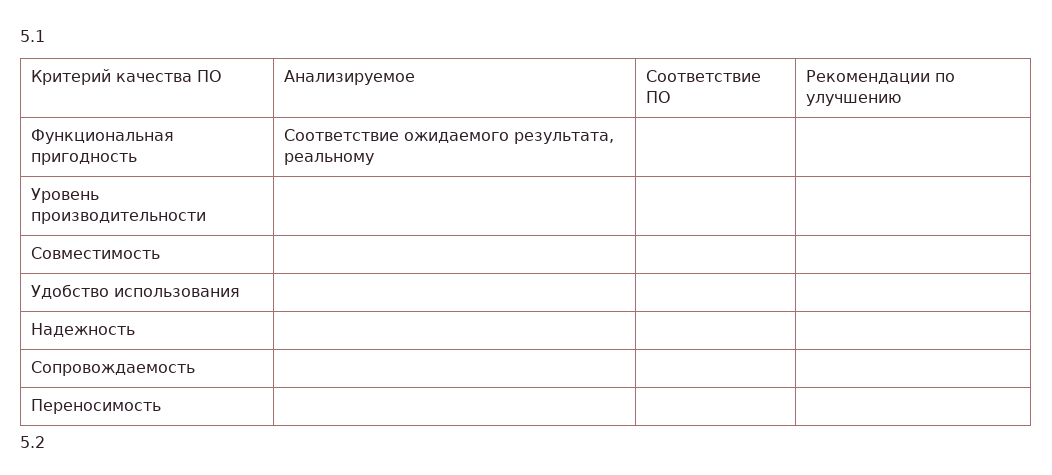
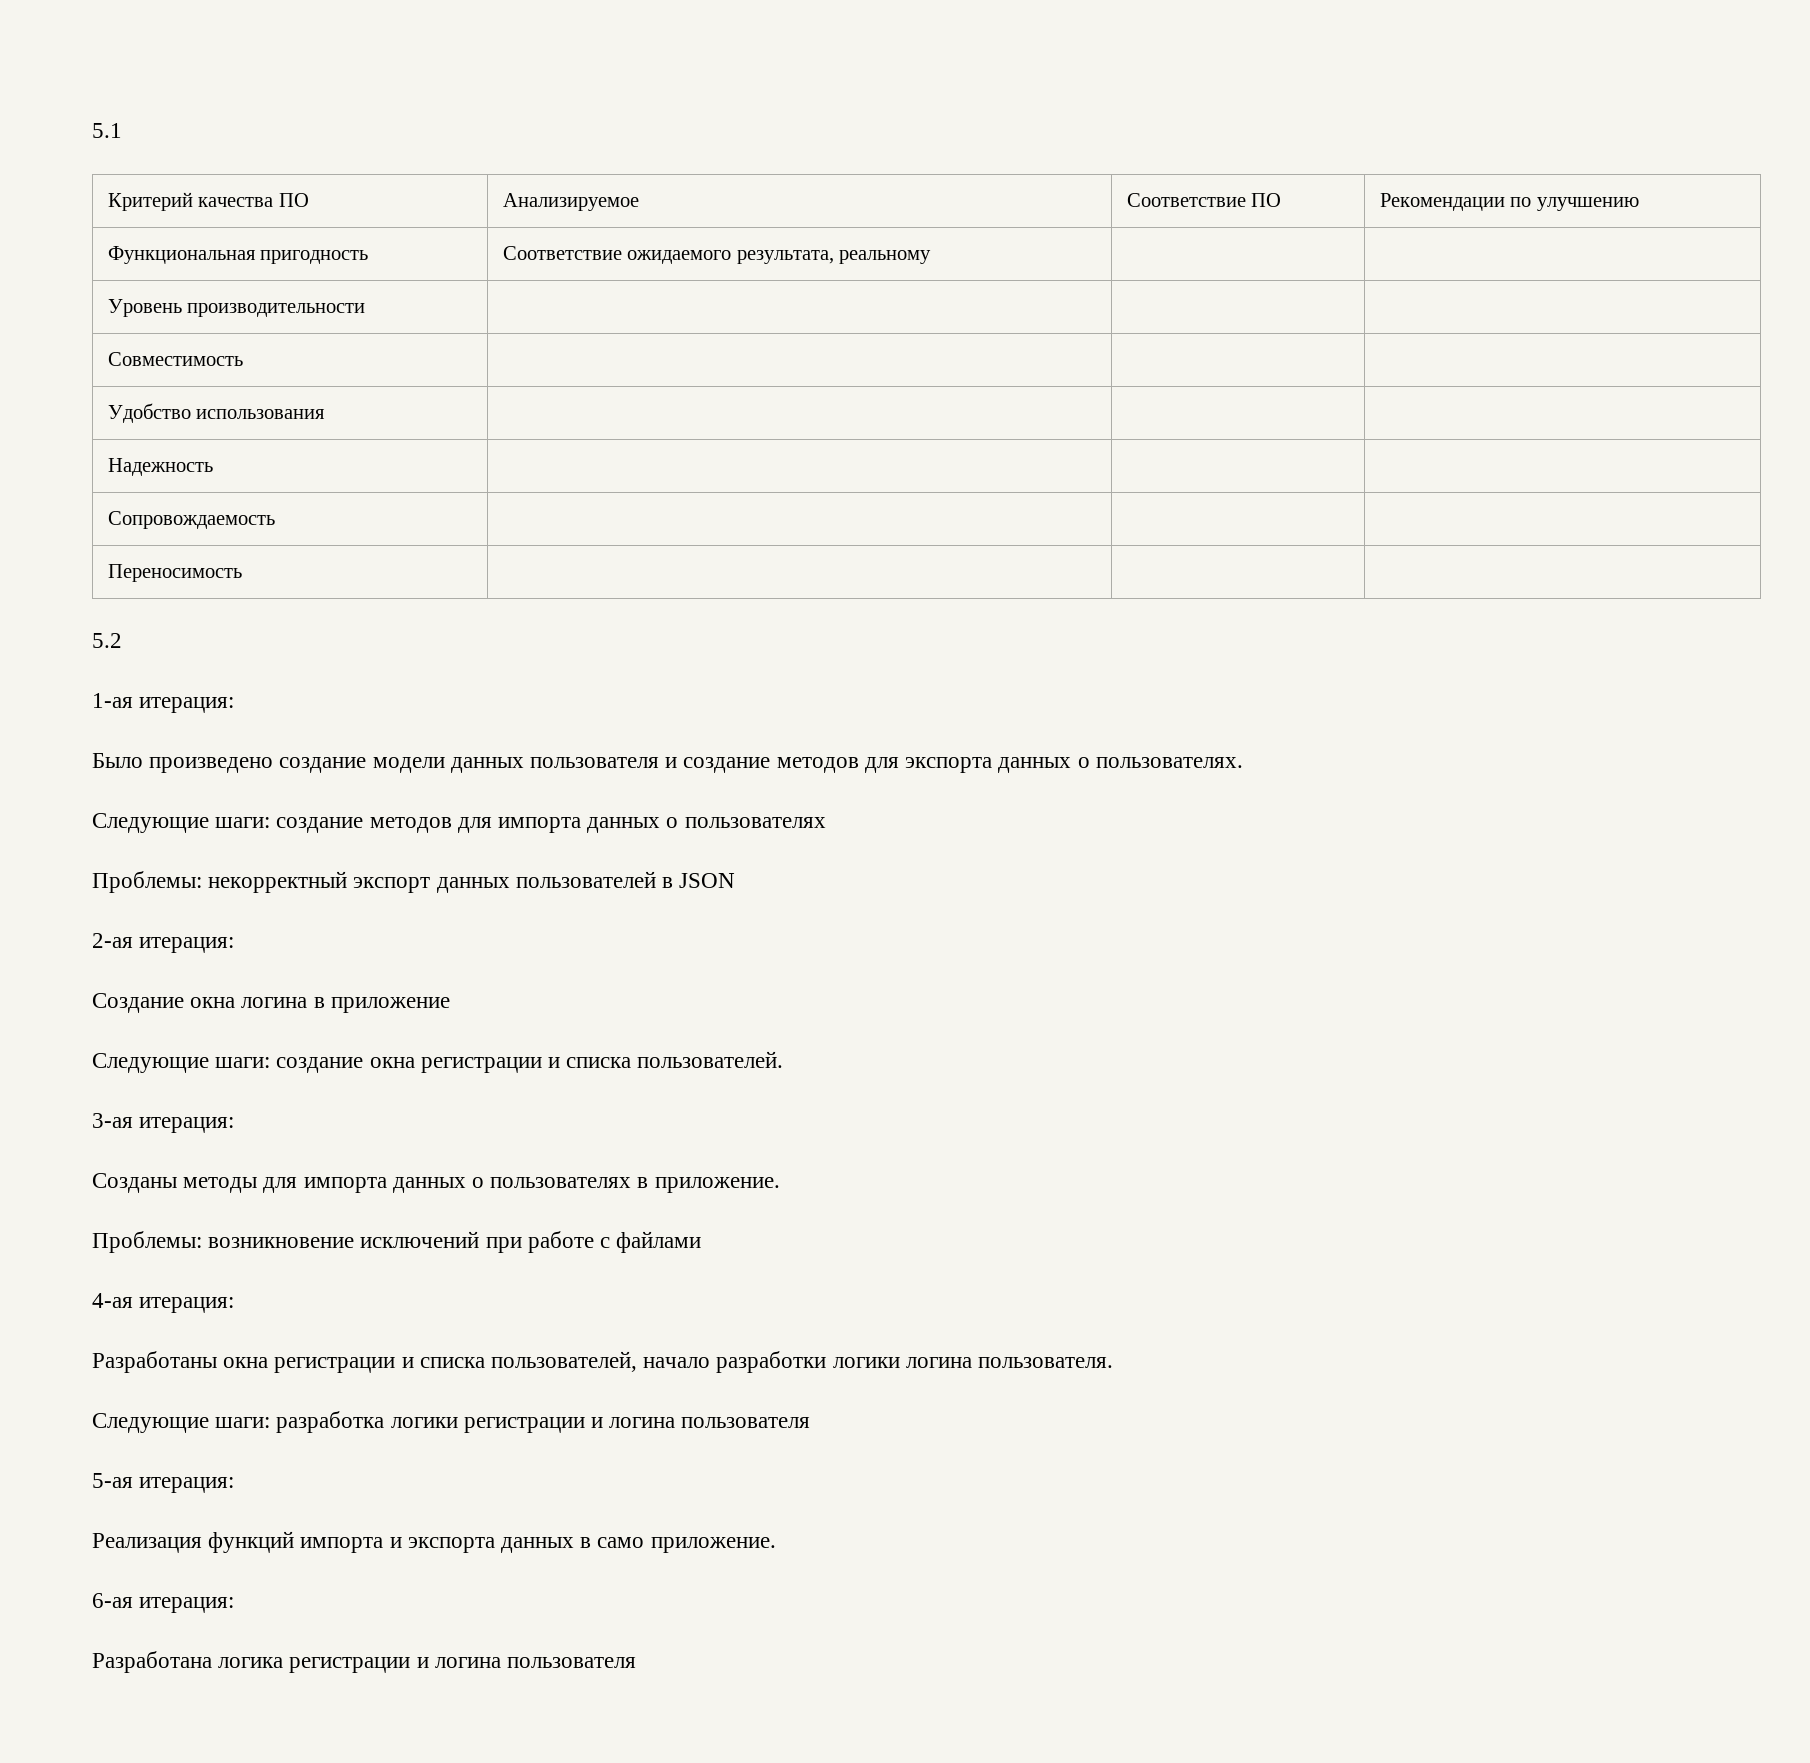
+ 1-ая итерация:
+ Было произведено создание модели данных пользователя и создание методов для экспорта данных о пользователях.
+ Следующие шаги: создание методов для импорта данных о пользователях
+ Проблемы: некорректный экспорт данных пользователей в JSON
+ 2-ая итерация:
+ Создание окна логина в приложение
+ Следующие шаги: создание окна регистрации и списка пользователей.
+ 3-ая итерация:
+ Созданы методы для импорта данных о пользователях в приложение.
+ Проблемы: возникновение исключений при работе с файлами
+ 4-ая итерация:
+ Разработаны окна регистрации и списка пользователей, начало разработки логики логина пользователя.
+ Следующие шаги: разработка логики регистрации и логина пользователя
+ 5-ая итерация:
+ Реализация функций импорта и экспорта данных в само приложение.
+ 6-ая итерация:
+ Разработана логика регистрации и логина пользователя

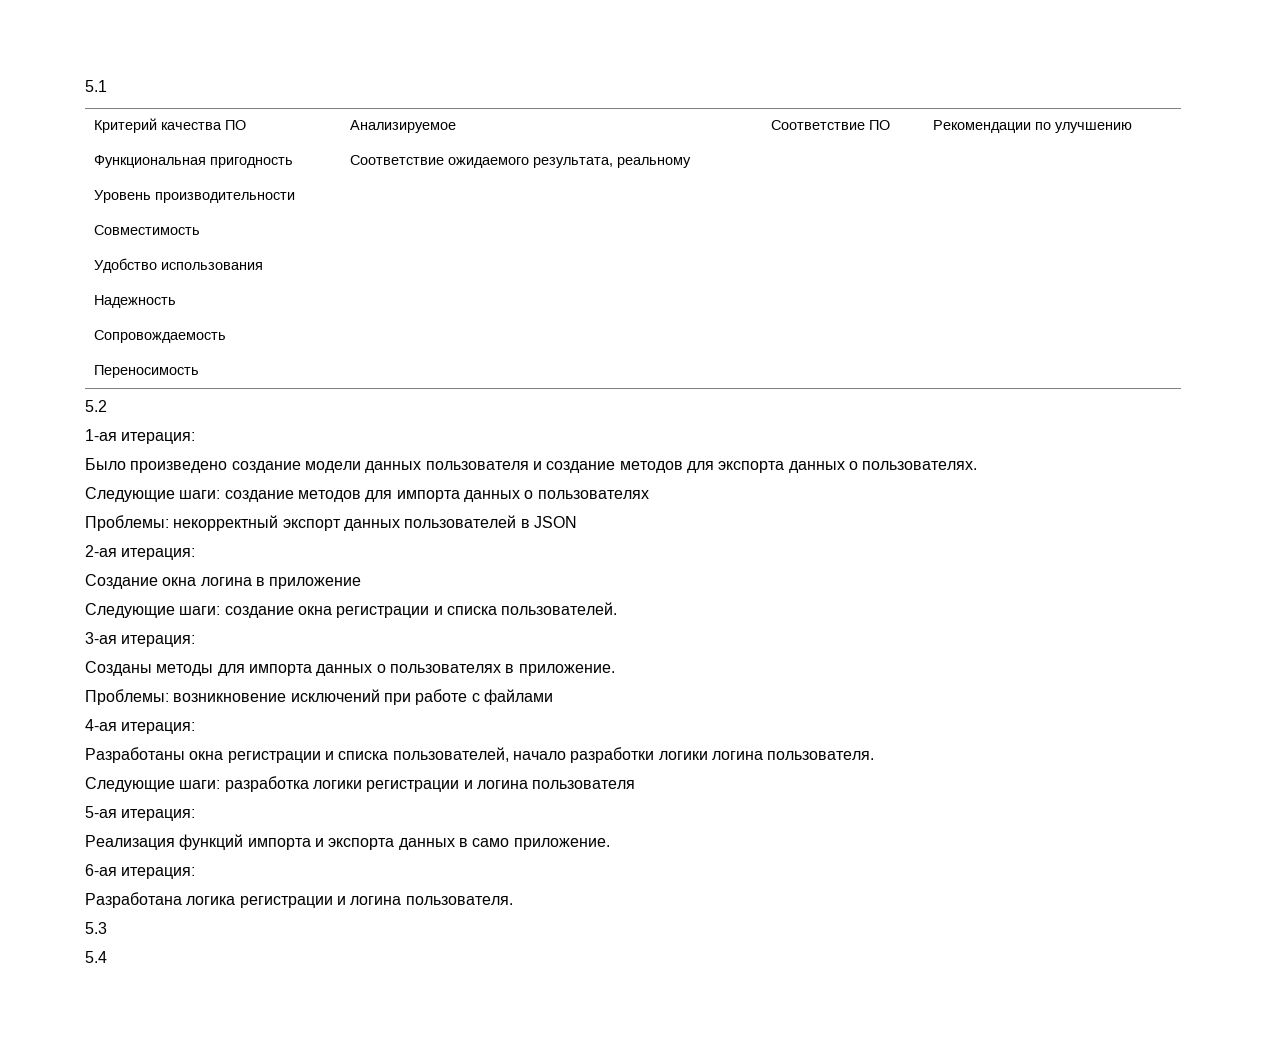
- Разработана логика регистрации и логина пользователя
+ Разработана логика регистрации и логина пользователя.
+ 5.3
+ 5.4

